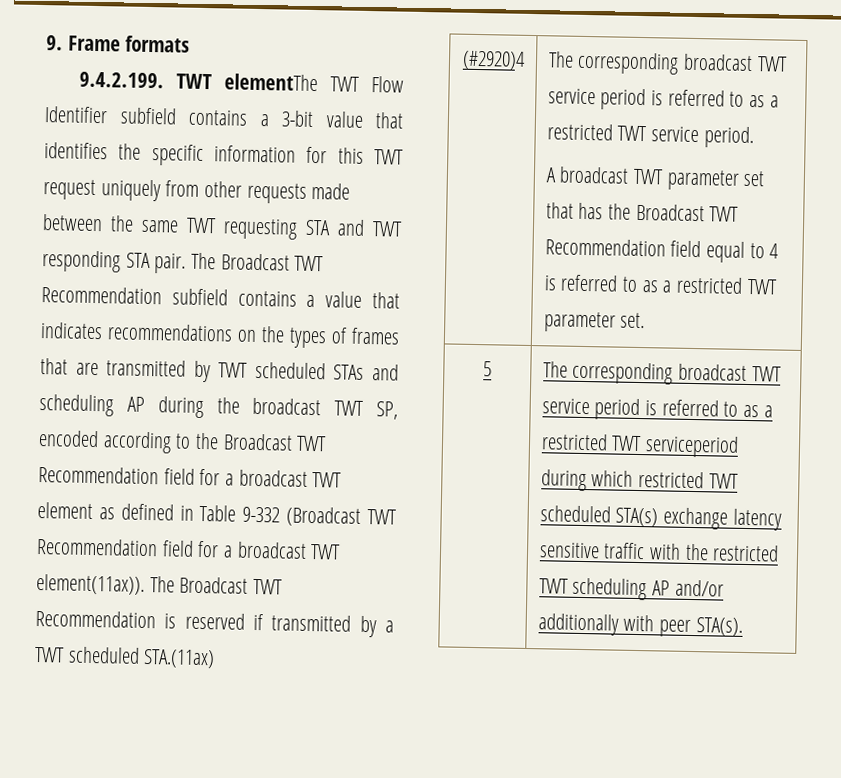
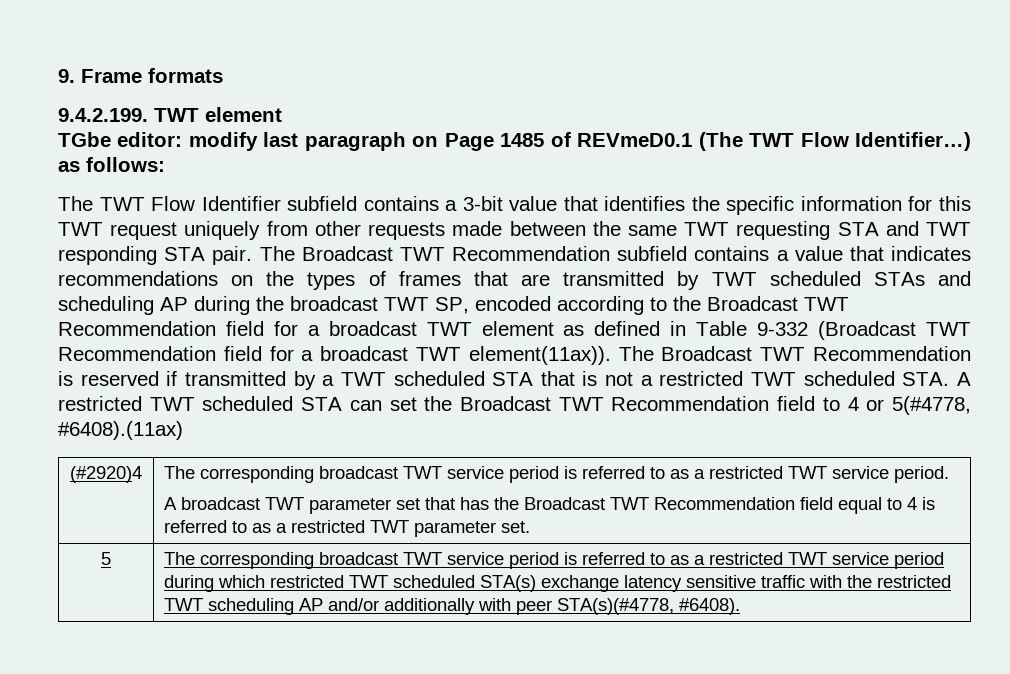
- 9.4.2.199. TWT elementThe TWT Flow Identifier subfield contains a 3-bit value that identifies the specific information for this TWT request uniquely from other requests made between the same TWT requesting STA and TWT responding STA pair.
+ 9.4.2.199. TWT element
+ TGbe editor: modify last paragraph on Page 1485 of REVmeD0.1 (The TWT Flow Identifier…) as follows:
+ The TWT Flow Identifier subfield contains a 3-bit value that identifies the specific information for this TWT request uniquely from other requests made between the same TWT requesting STA and TWT responding STA pair.
- The Broadcast TWT Recommendation is reserved if transmitted by a TWT scheduled STA.(11ax)
+ The Broadcast TWT Recommendation is reserved if transmitted by a TWT scheduled STA that is not a restricted TWT scheduled STA. A restricted TWT scheduled STA can set the Broadcast TWT Recommendation field to 4 or 5(#4778, #6408).(11ax)
- 5 | The corresponding broadcast TWT service period is referred to as a restricted TWT serviceperiod during which restricted TWT scheduled STA(s) exchange latency sensitive traffic with the restricted TWT scheduling AP and/or additionally with peer STA(s).
+ 5 | The corresponding broadcast TWT service period is referred to as a restricted TWT service period during which restricted TWT scheduled STA(s) exchange latency sensitive traffic with the restricted TWT scheduling AP and/or additionally with peer STA(s)(#4778, #6408).

